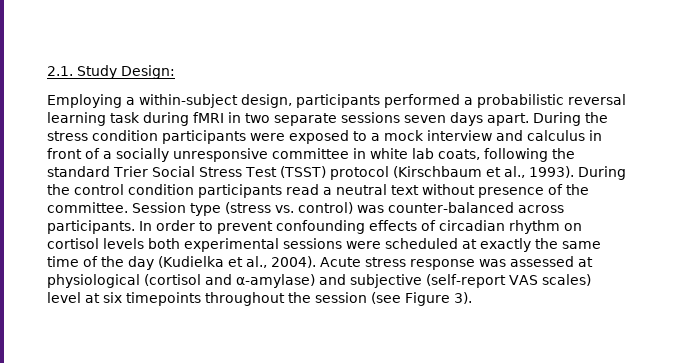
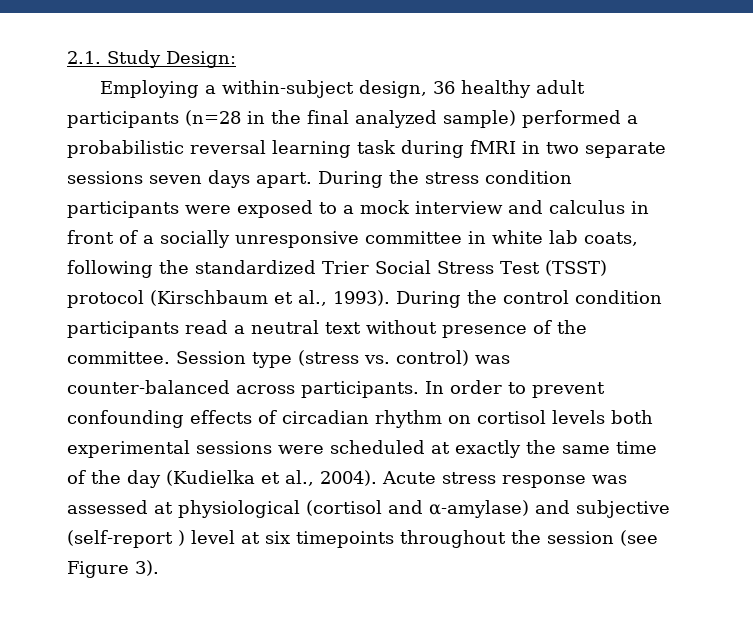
- Employing a within-subject design, participants performed a probabilistic reversal learning task during fMRI in two separate sessions seven days apart.
+ Employing a within-subject design, 36 healthy adult participants (n=28 in the final analyzed sample) performed a probabilistic reversal learning task during fMRI in two separate sessions seven days apart.
- During the stress condition participants were exposed to a mock interview and calculus in front of a socially unresponsive committee in white lab coats, following the standard Trier Social Stress Test (TSST) protocol (Kirschbaum et al., 1993).
+ During the stress condition participants were exposed to a mock interview and calculus in front of a socially unresponsive committee in white lab coats, following the standardized Trier Social Stress Test (TSST) protocol (Kirschbaum et al., 1993).
- Acute stress response was assessed at physiological (cortisol and α-amylase) and subjective (self-report VAS scales) level at six timepoints throughout the session (see Figure 3).
+ Acute stress response was assessed at physiological (cortisol and α-amylase) and subjective (self-report ) level at six timepoints throughout the session (see Figure 3).

